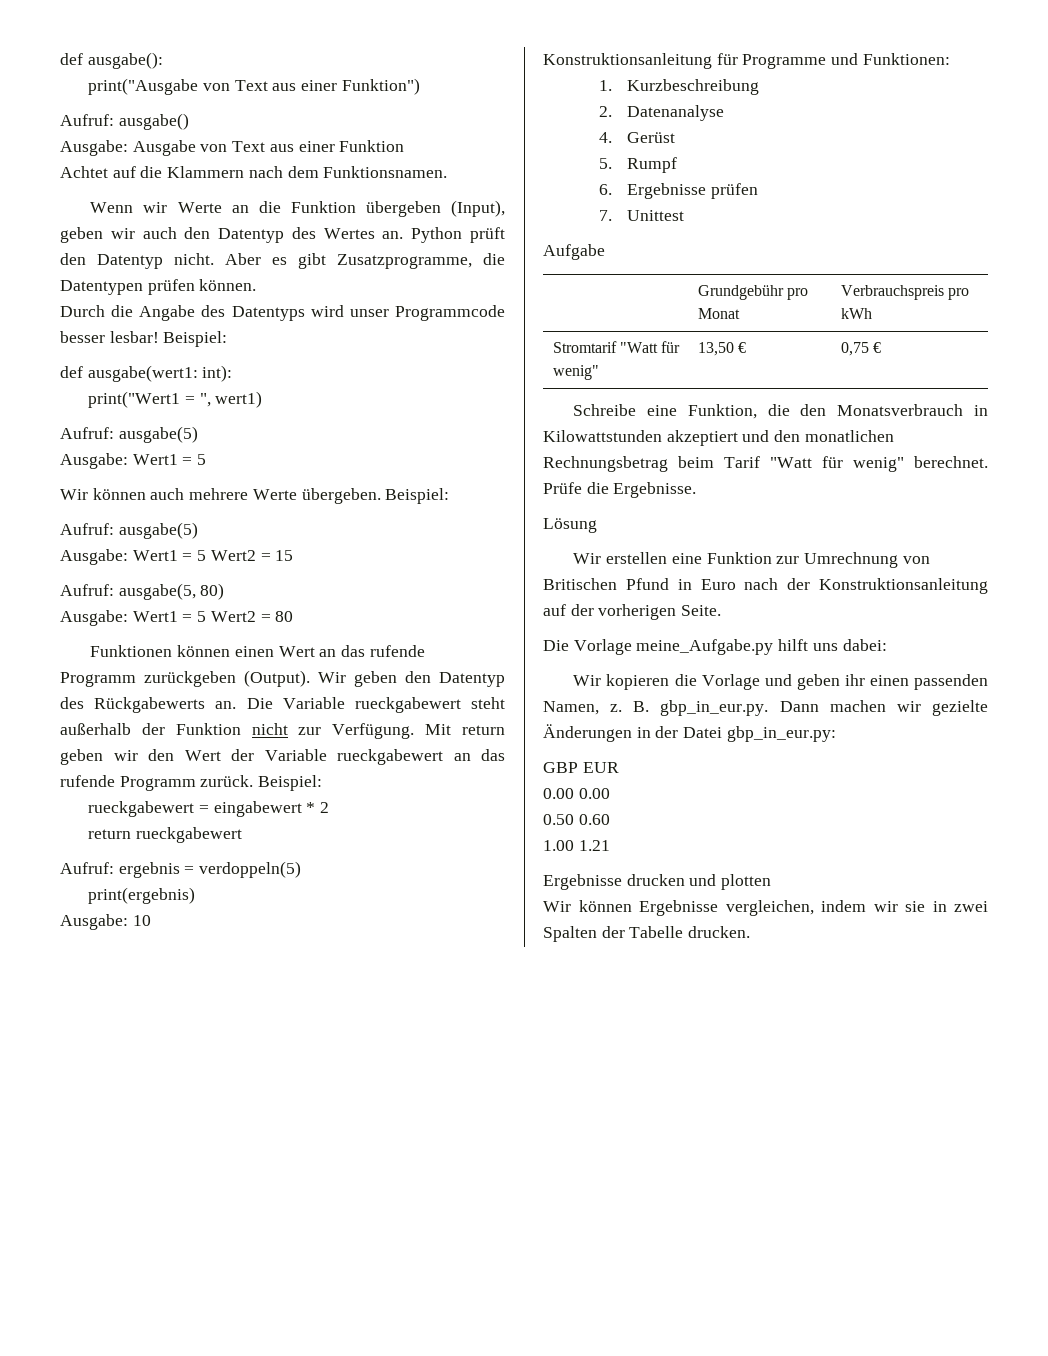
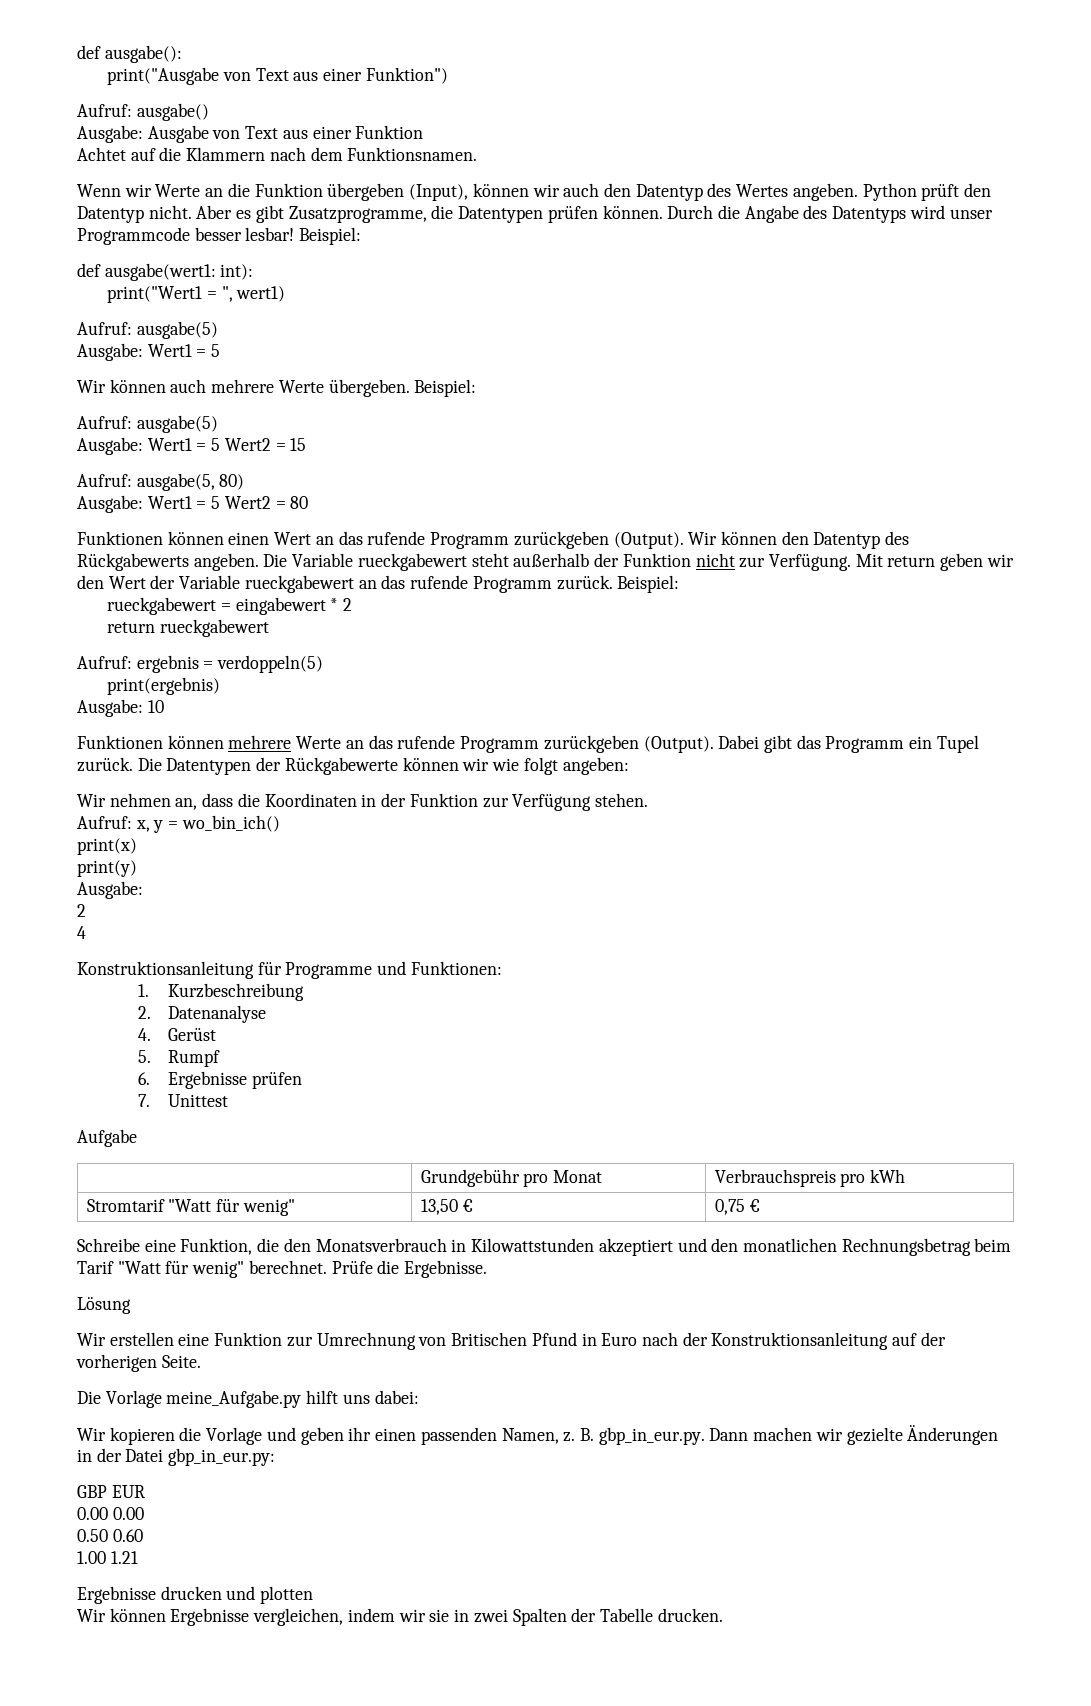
- Wenn wir Werte an die Funktion übergeben (Input), geben wir auch den Datentyp des Wertes an.
+ Wenn wir Werte an die Funktion übergeben (Input), können wir auch den Datentyp des Wertes angeben.
- Aber es gibt Zusatzprogramme, die Datentypen prüfen können.
- Durch die Angabe des Datentyps wird unser Programmcode besser lesbar!
+ Aber es gibt Zusatzprogramme, die Datentypen prüfen können. Durch die Angabe des Datentyps wird unser Programmcode besser lesbar!
- Wir geben den Datentyp des Rückgabewerts an.
+ Wir können den Datentyp des Rückgabewerts angeben.
+ Funktionen können mehrere Werte an das rufende Programm zurückgeben (Output). Dabei gibt das Programm ein Tupel zurück. Die Datentypen der Rückgabewerte können wir wie folgt angeben:
+ Wir nehmen an, dass die Koordinaten in der Funktion zur Verfügung stehen.
+ Aufruf: x, y = wo_bin_ich()
+ print(x)
+ print(y)
+ Ausgabe:
+ 2
+ 4

